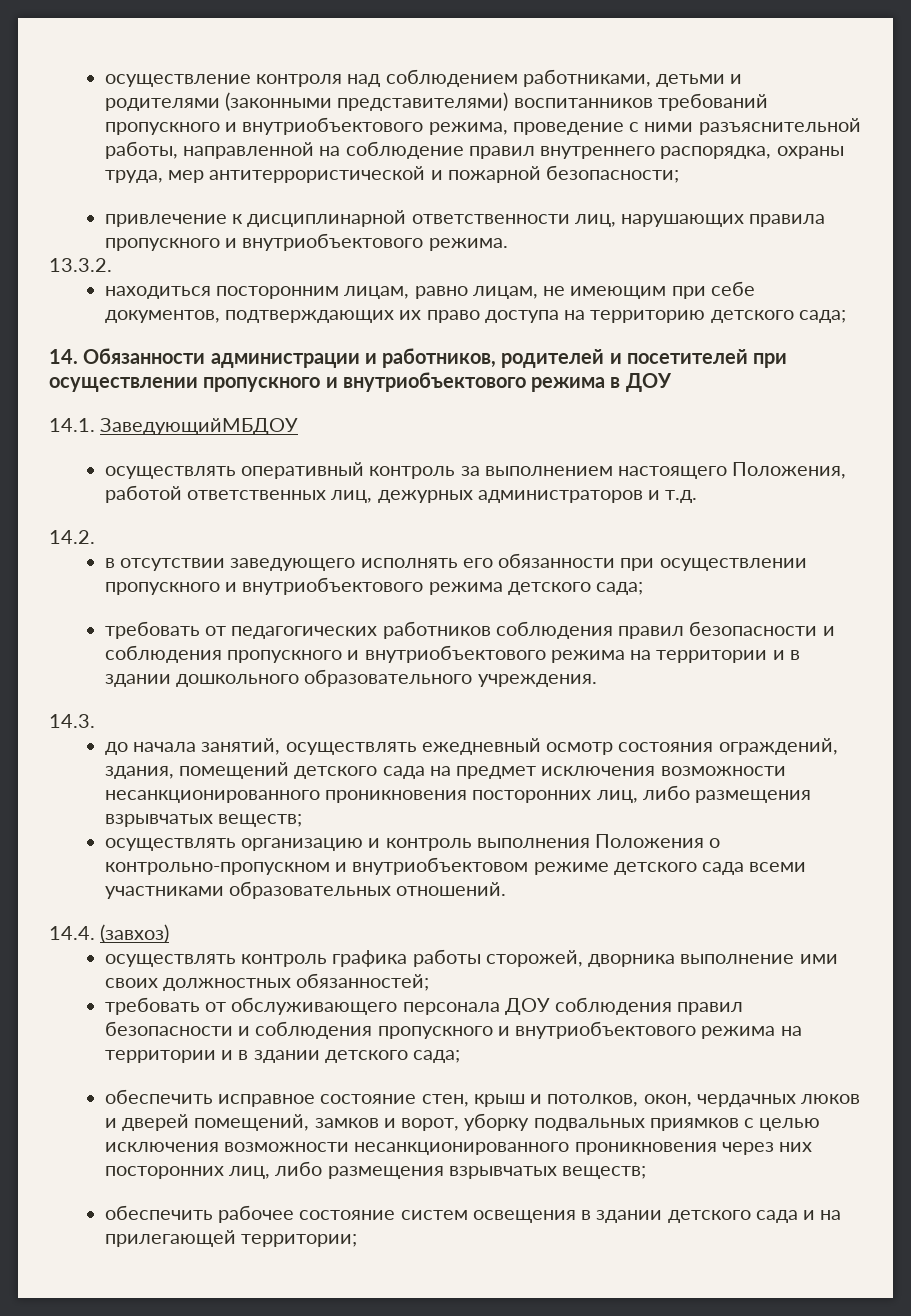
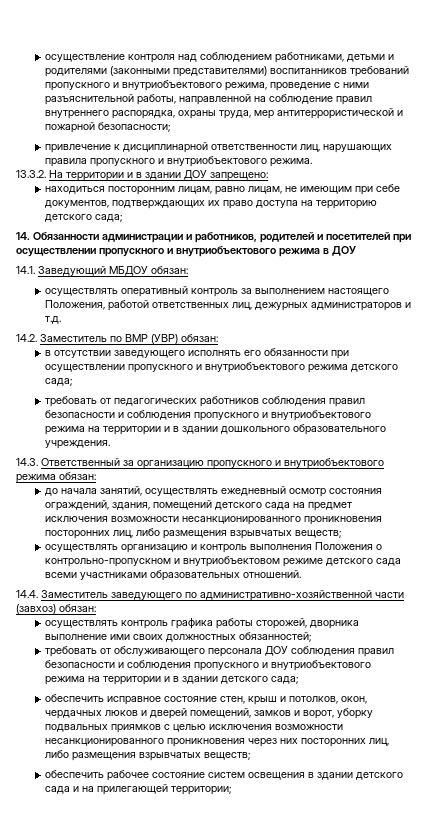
- 13.3.2.
+ 13.3.2. На территории и в здании ДОУ запрещено:
- 14.1. ЗаведующийМБДОУ
+ 14.1. Заведующий МБДОУ обязан:
- 14.2.
+ 14.2. Заместитель по ВМР (УВР) обязан:
- 14.3.
+ 14.3. Ответственный за организацию пропускного и внутриобъектового режима обязан:
- 14.4. (завхоз)
+ 14.4. Заместитель заведующего по административно-хозяйственной части (завхоз) обязан:

